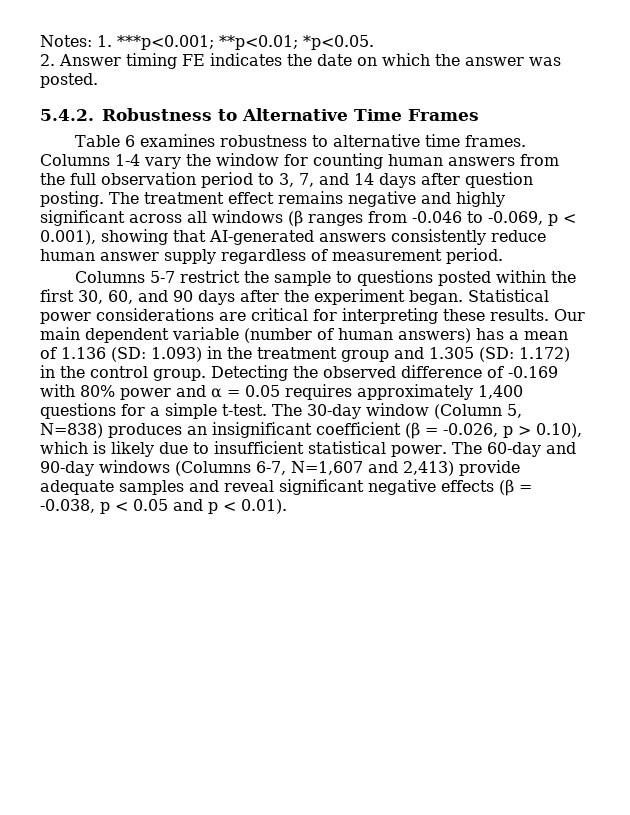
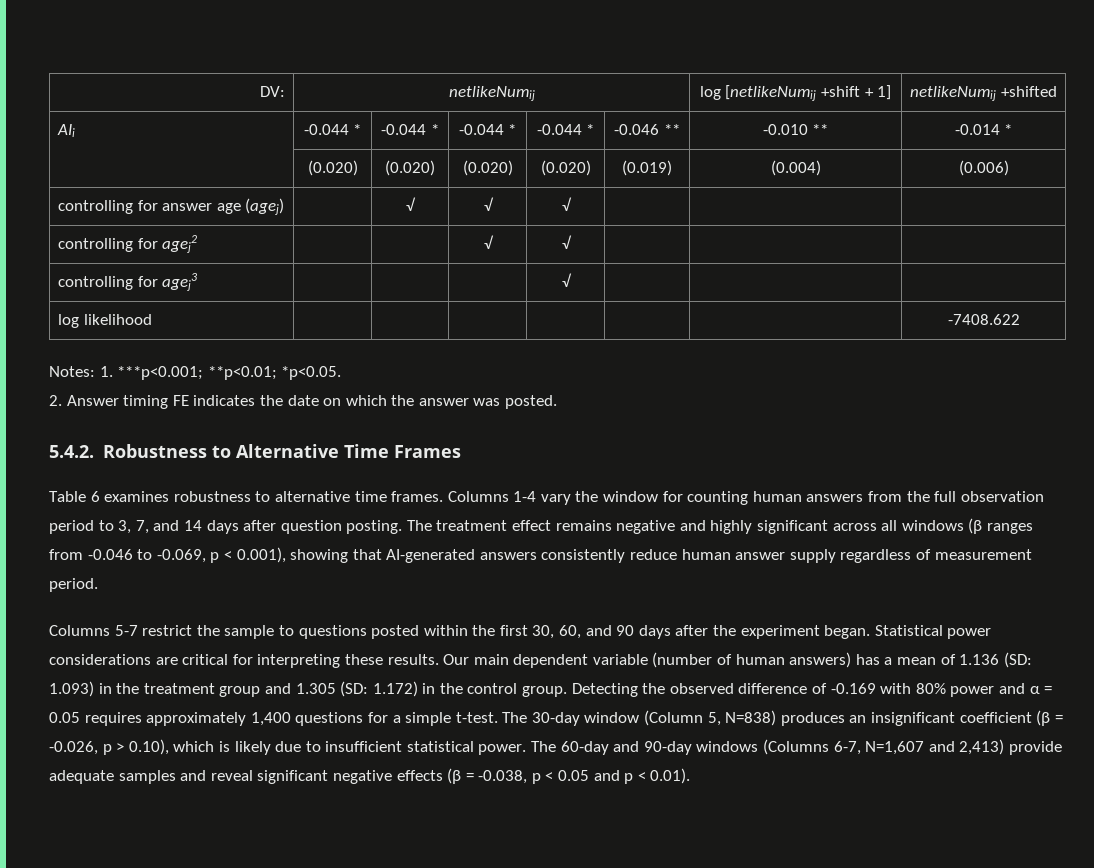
+ DV: | netlikeNumij | log [netlikeNumij +shift + 1] | netlikeNumij +shifted
+ AIi | -0.044 * | -0.044 * | -0.044 * | -0.044 * | -0.046 ** | -0.010 ** | -0.014 *
+ | (0.020) | (0.020) | (0.020) | (0.020) | (0.019) | (0.004) | (0.006)
+ controlling for answer age (agej) | | √ | √ | √ | | |
+ controlling for agej2 | | | √ | √ | | |
+ controlling for agej3 | | | | √ | | |
+ log likelihood | | | | | | | -7408.622

